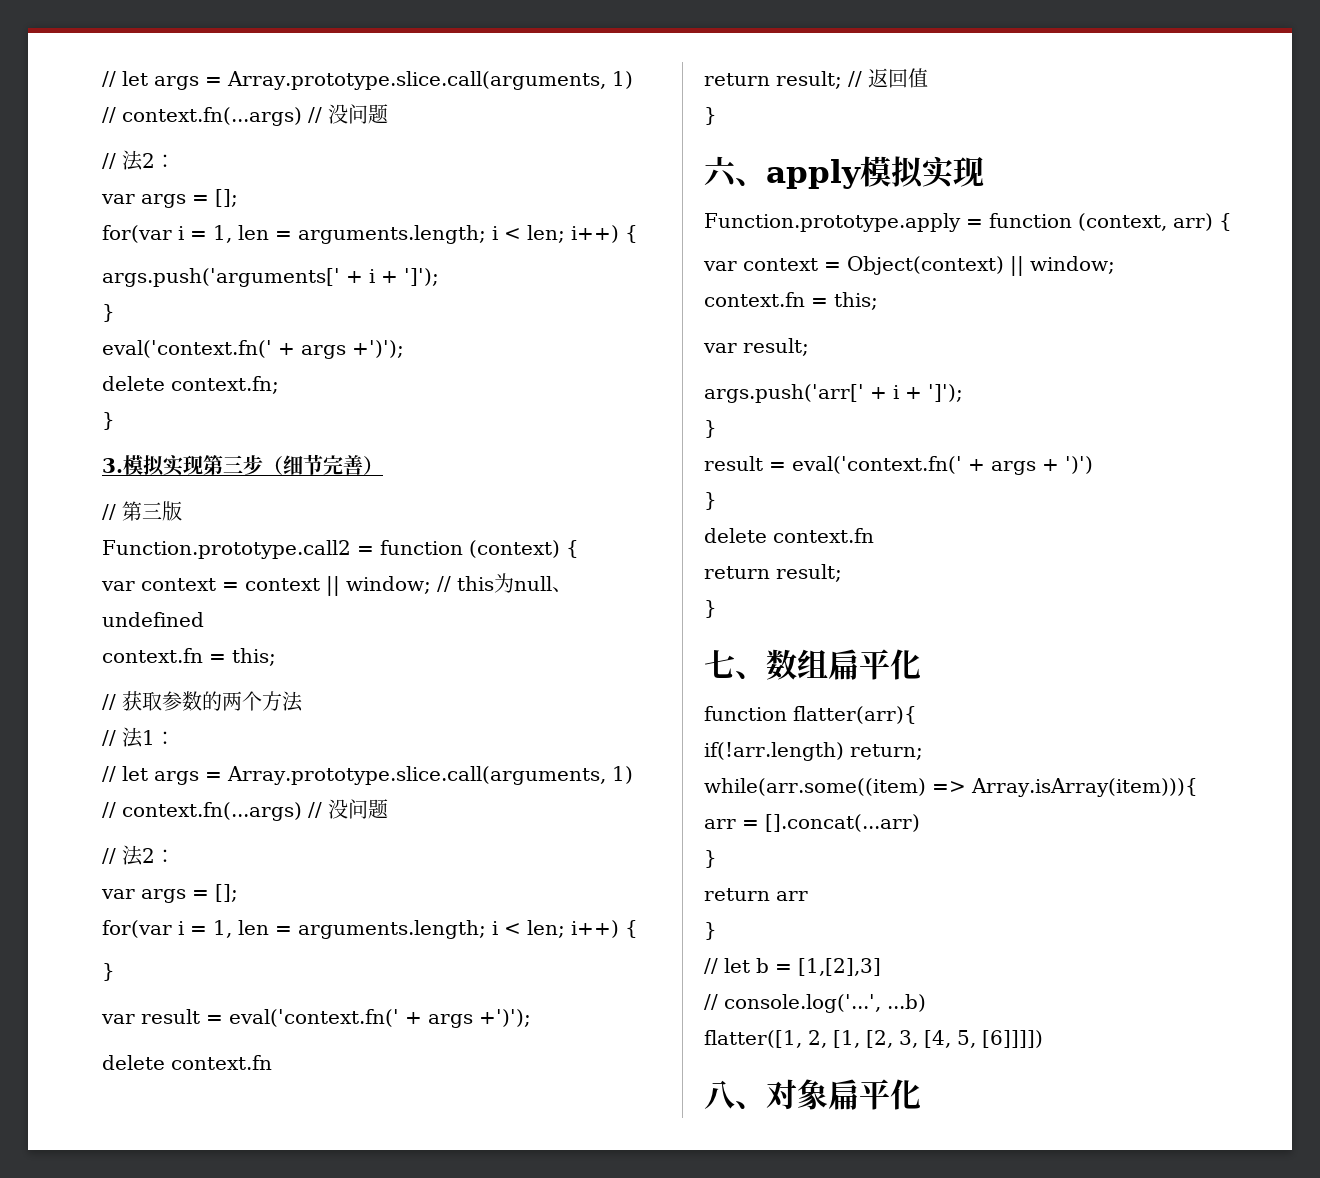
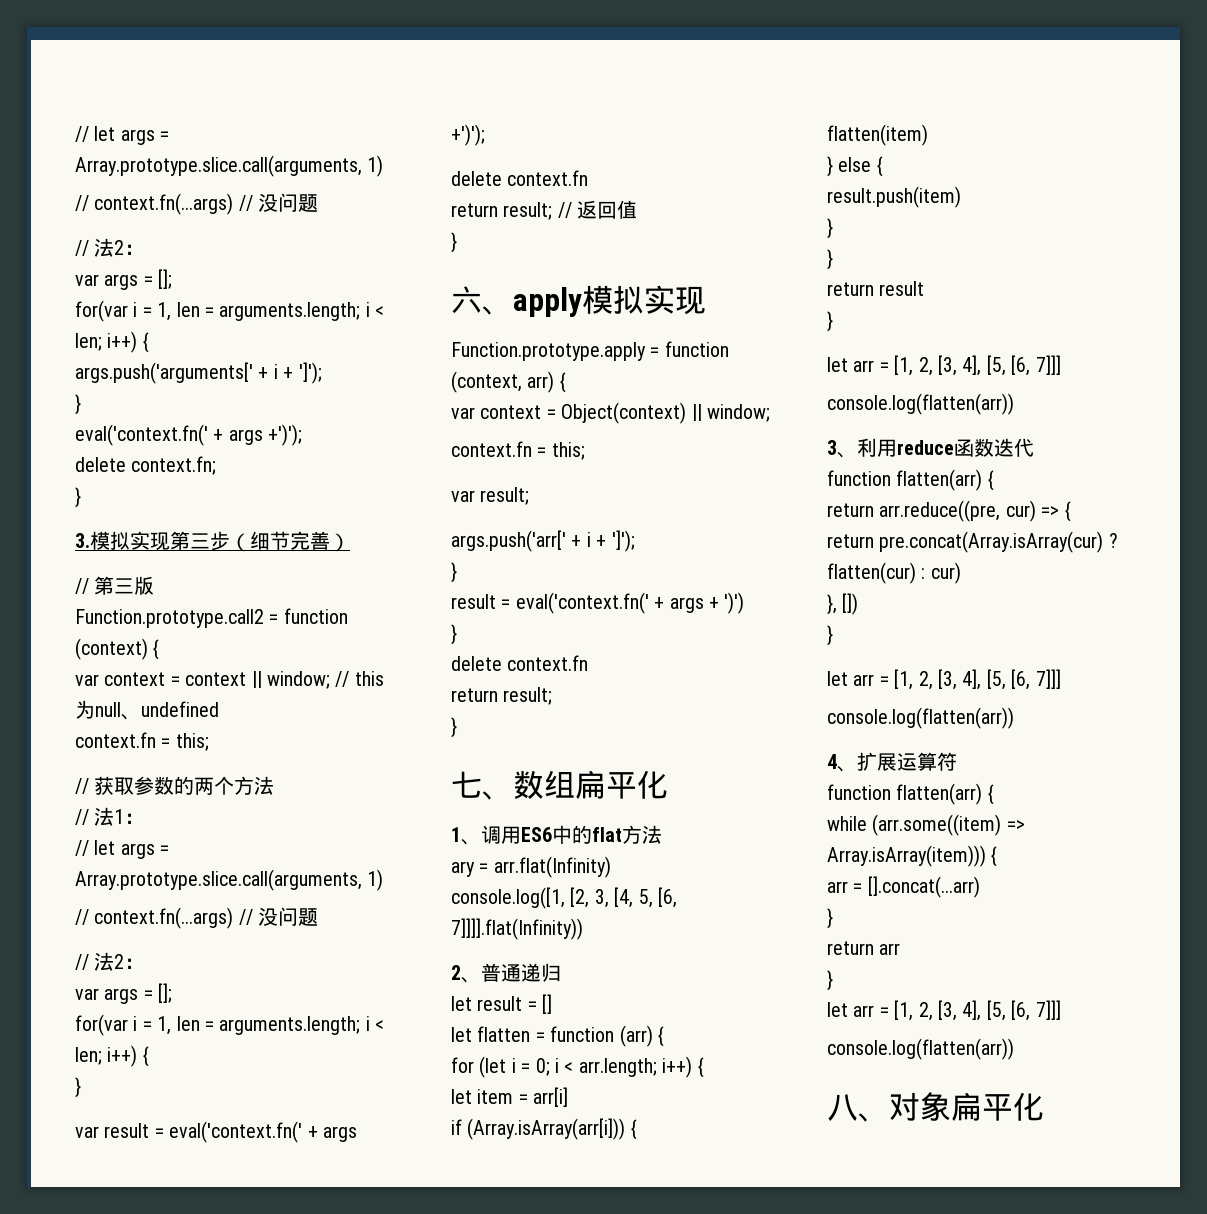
- function flatter(arr){
- if(!arr.length) return;
- while(arr.some((item) => Array.isArray(item))){
+ 1、调用ES6中的flat方法
+ ary = arr.flat(Infinity)
+ console.log([1, [2, 3, [4, 5, [6, 7]]]].flat(Infinity))
+ 2、普通递归
+ let result = []
+ let flatten = function (arr) {
+ for (let i = 0; i < arr.length; i++) {
+ let item = arr[i]
+ if (Array.isArray(arr[i])) {
+ flatten(item)
+ } else {
+ result.push(item)
+ }
+ }
+ return result
+ }
+ let arr = [1, 2, [3, 4], [5, [6, 7]]]
+ console.log(flatten(arr))
+ 3、利用reduce函数迭代
+ function flatten(arr) {
+ return arr.reduce((pre, cur) => {
+ return pre.concat(Array.isArray(cur) ? flatten(cur) : cur)
+ }, [])
+ }
+ let arr = [1, 2, [3, 4], [5, [6, 7]]]
+ console.log(flatten(arr))
+ 4、扩展运算符
+ function flatten(arr) {
+ while (arr.some((item) => Array.isArray(item))) {
  return arr
  }
- // let b = [1,[2],3]
- // console.log('...', ...b)
- flatter([1, 2, [1, [2, 3, [4, 5, [6]]]])
+ let arr = [1, 2, [3, 4], [5, [6, 7]]]
+ console.log(flatten(arr))

